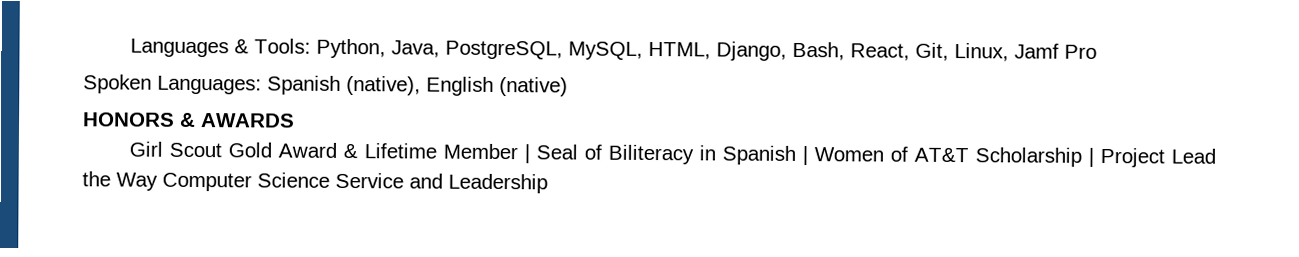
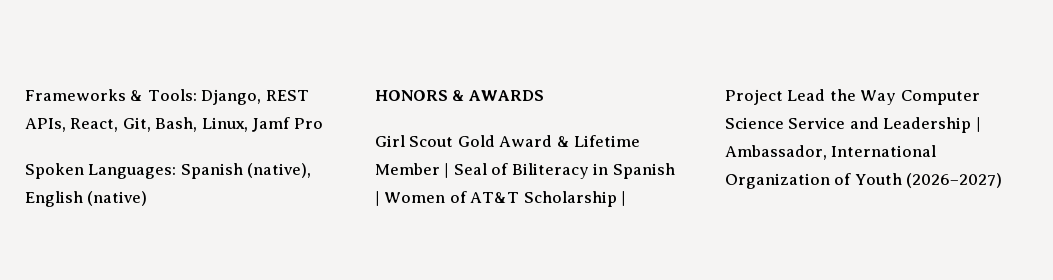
- Languages & Tools: Python, Java, PostgreSQL, MySQL, HTML, Django, Bash, React, Git, Linux, Jamf Pro
+ Frameworks & Tools: Django, REST APIs, React, Git, Bash, Linux, Jamf Pro
- Girl Scout Gold Award & Lifetime Member | Seal of Biliteracy in Spanish | Women of AT&T Scholarship | Project Lead the Way Computer Science Service and Leadership
+ Girl Scout Gold Award & Lifetime Member | Seal of Biliteracy in Spanish | Women of AT&T Scholarship | Project Lead the Way Computer Science Service and Leadership | Ambassador, International Organization of Youth (2026–2027)

